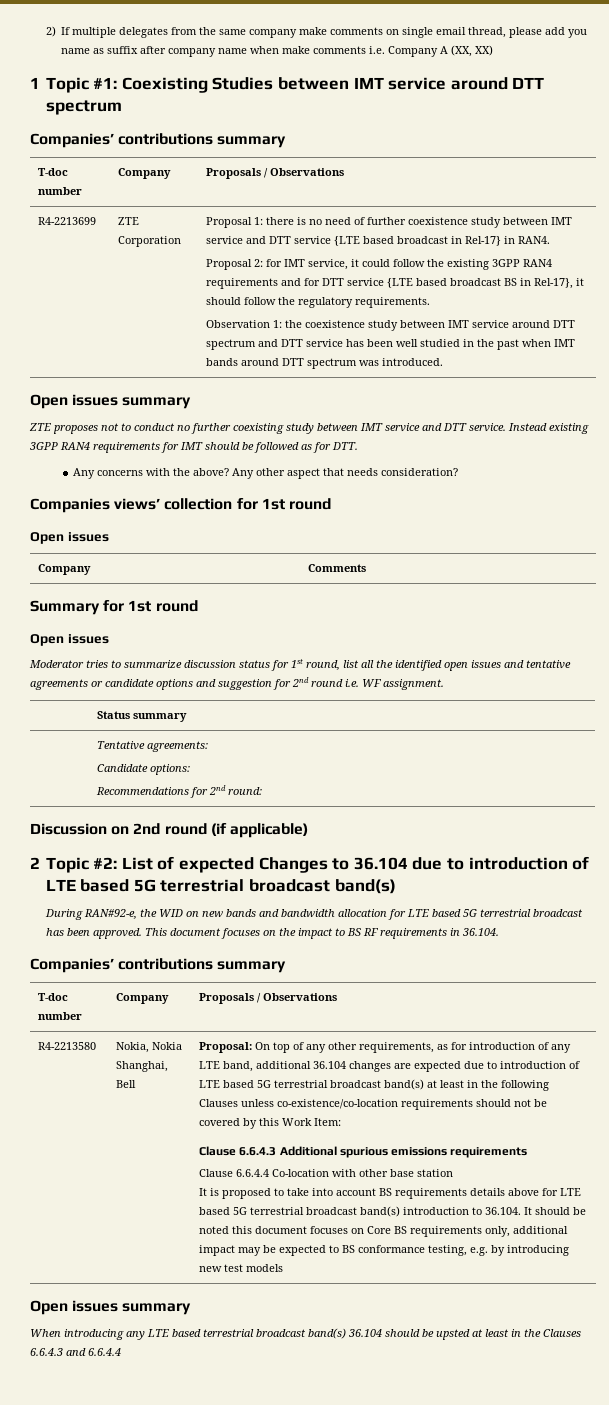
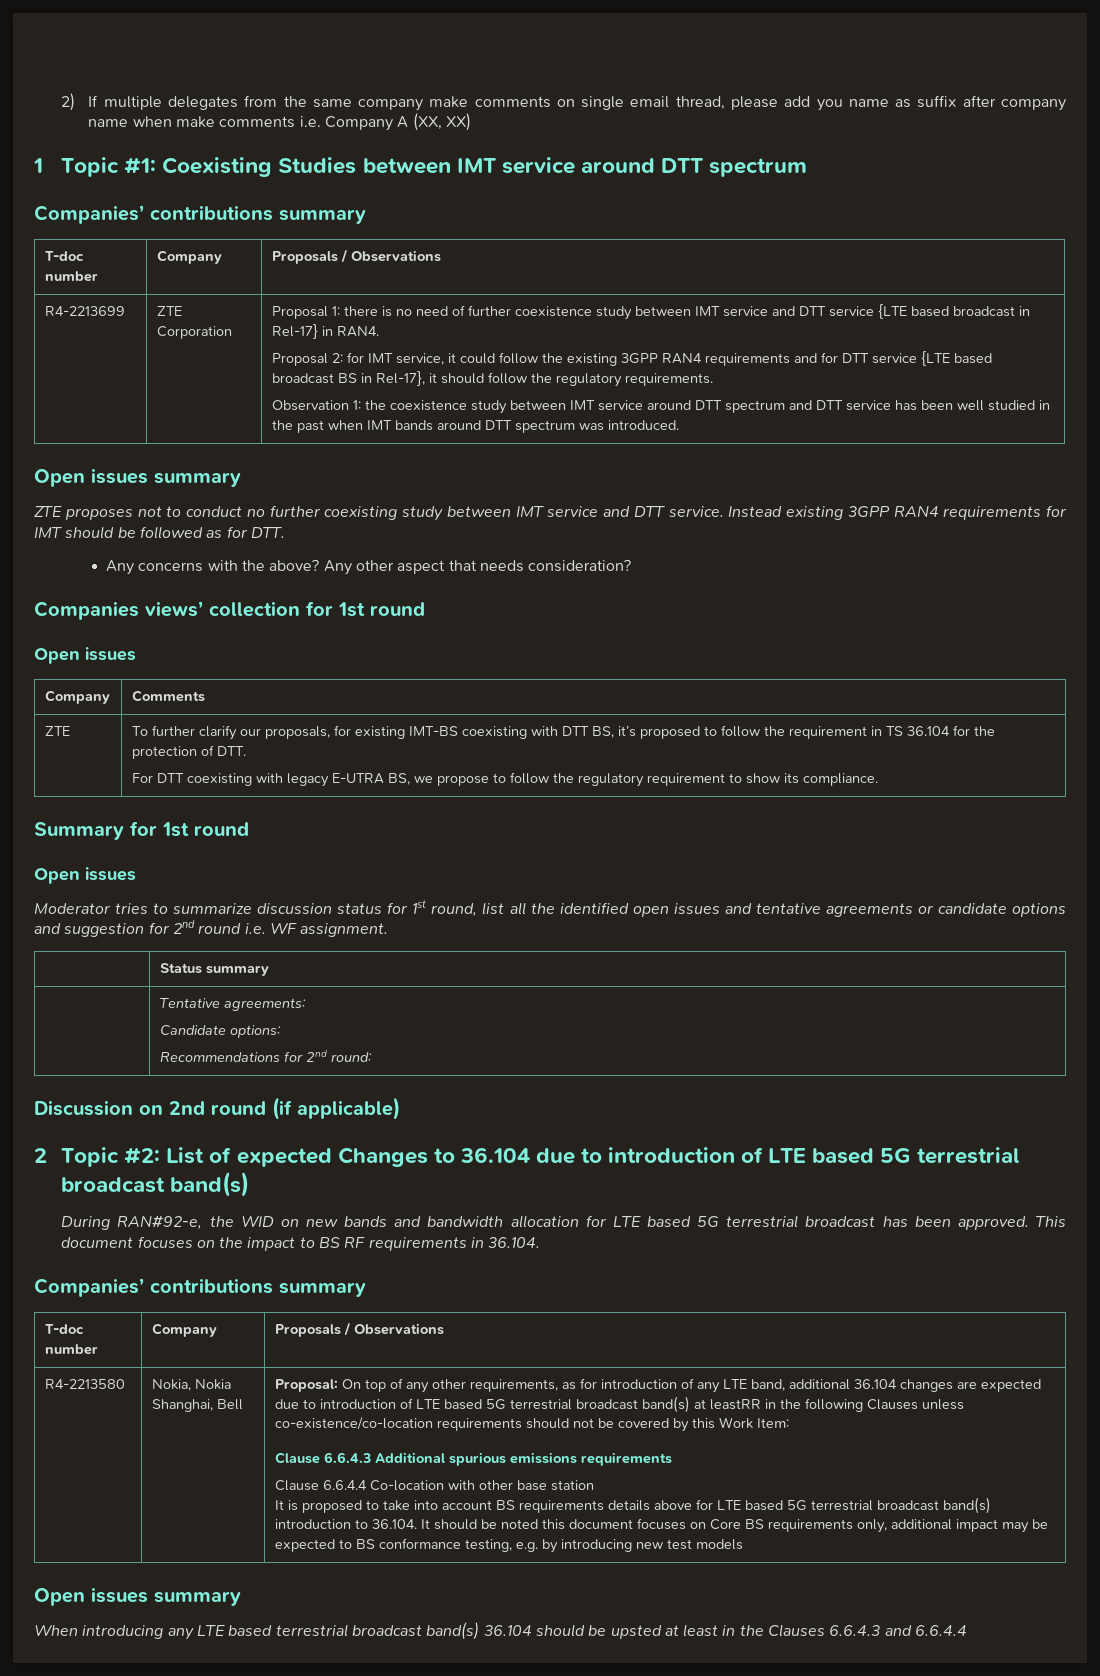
+ ZTE | To further clarify our proposals, for existing IMT-BS coexisting with DTT BS, it’s proposed to follow the requirement in TS 36.104 for the protection of DTT.
+ For DTT coexisting with legacy E-UTRA BS, we propose to follow the regulatory requirement to show its compliance.
- Proposal: On top of any other requirements, as for introduction of any LTE band, additional 36.104 changes are expected due to introduction of LTE based 5G terrestrial broadcast band(s) at least in the following Clauses unless co-existence/co-location requirements should not be covered by this Work Item:
+ Proposal: On top of any other requirements, as for introduction of any LTE band, additional 36.104 changes are expected due to introduction of LTE based 5G terrestrial broadcast band(s) at leastRR in the following Clauses unless co-existence/co-location requirements should not be covered by this Work Item:

